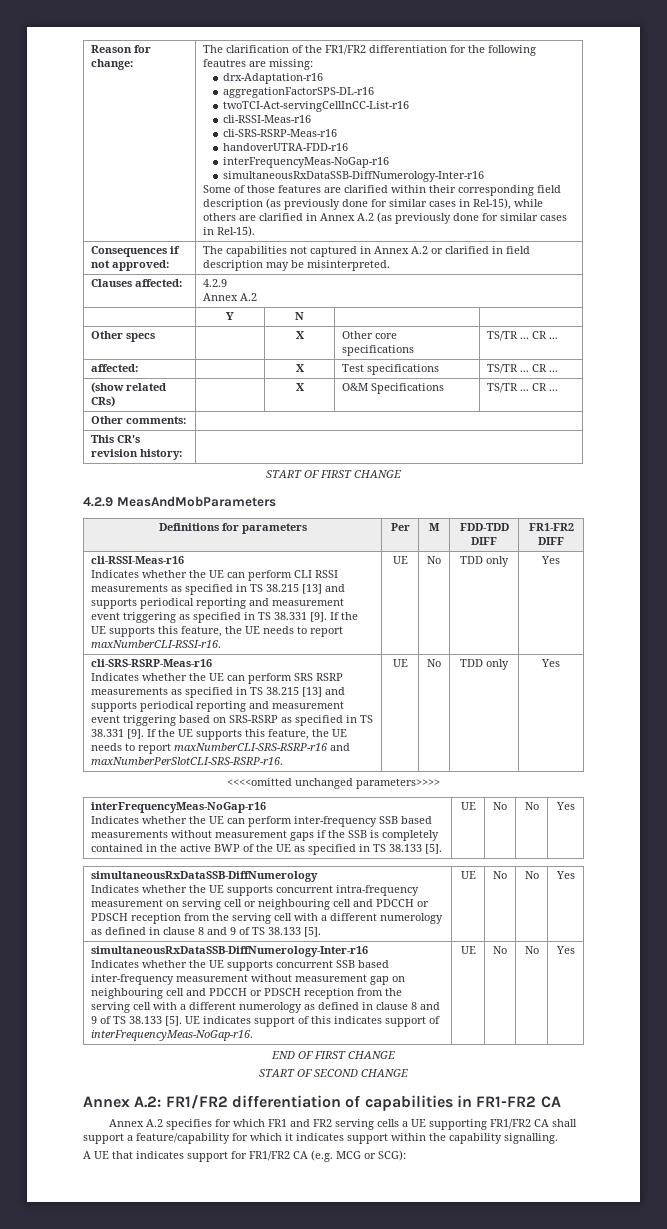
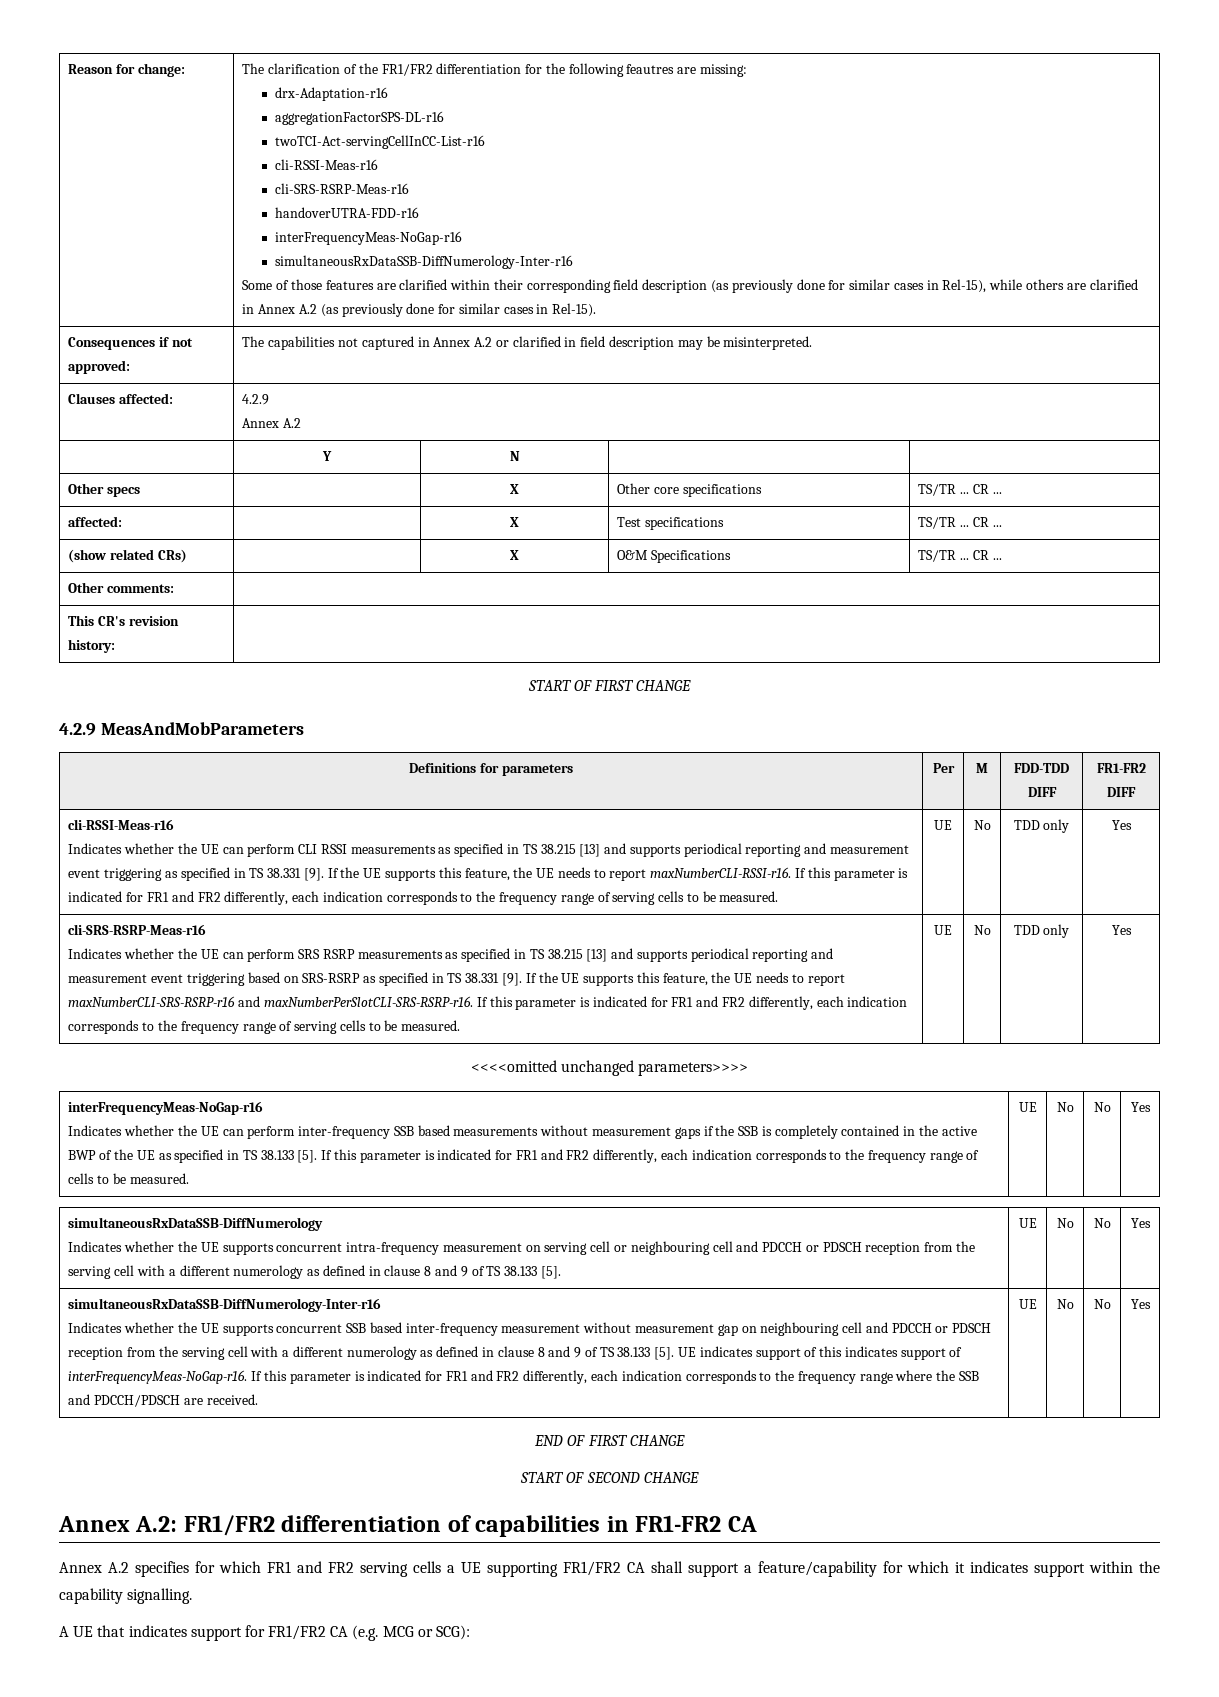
- If the UE supports this feature, the UE needs to report maxNumberCLI-RSSI-r16.
+ If the UE supports this feature, the UE needs to report maxNumberCLI-RSSI-r16. If this parameter is indicated for FR1 and FR2 differently, each indication corresponds to the frequency range of serving cells to be measured.
- If the UE supports this feature, the UE needs to report maxNumberCLI-SRS-RSRP-r16 and maxNumberPerSlotCLI-SRS-RSRP-r16.
+ If the UE supports this feature, the UE needs to report maxNumberCLI-SRS-RSRP-r16 and maxNumberPerSlotCLI-SRS-RSRP-r16. If this parameter is indicated for FR1 and FR2 differently, each indication corresponds to the frequency range of serving cells to be measured.
+ If this parameter is indicated for FR1 and FR2 differently, each indication corresponds to the frequency range of cells to be measured.
+ If this parameter is indicated for FR1 and FR2 differently, each indication corresponds to the frequency range where the SSB and PDCCH/PDSCH are received.

